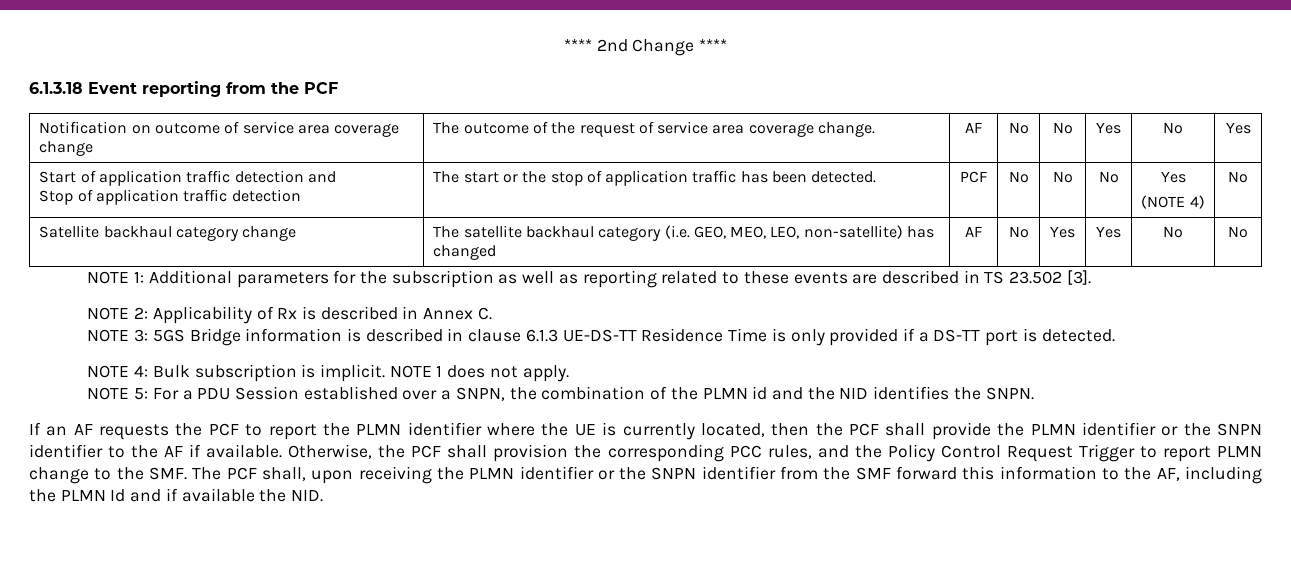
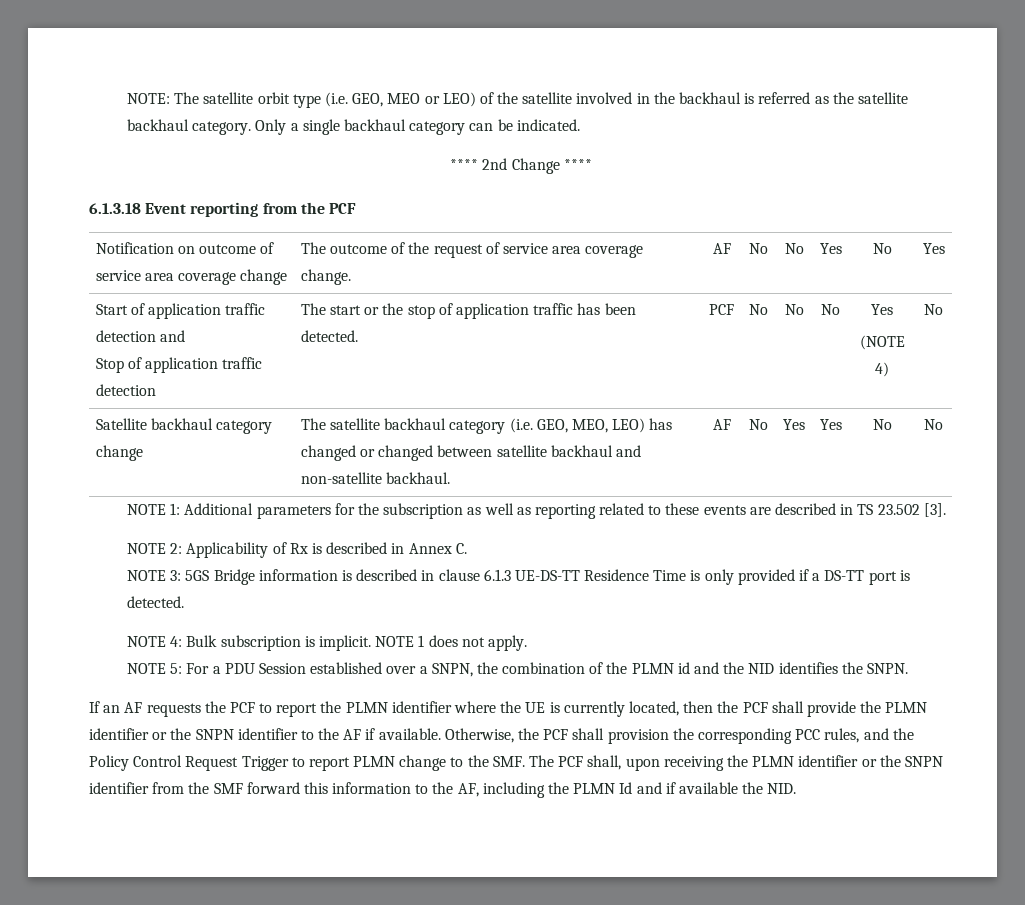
+ NOTE: The satellite orbit type (i.e. GEO, MEO or LEO) of the satellite involved in the backhaul is referred as the satellite backhaul category. Only a single backhaul category can be indicated.
- Satellite backhaul category change | The satellite backhaul category (i.e. GEO, MEO, LEO, non-satellite) has changed | AF | No | Yes | Yes | No | No
+ Satellite backhaul category change | The satellite backhaul category (i.e. GEO, MEO, LEO) has changed or changed between satellite backhaul and non-satellite backhaul. | AF | No | Yes | Yes | No | No

